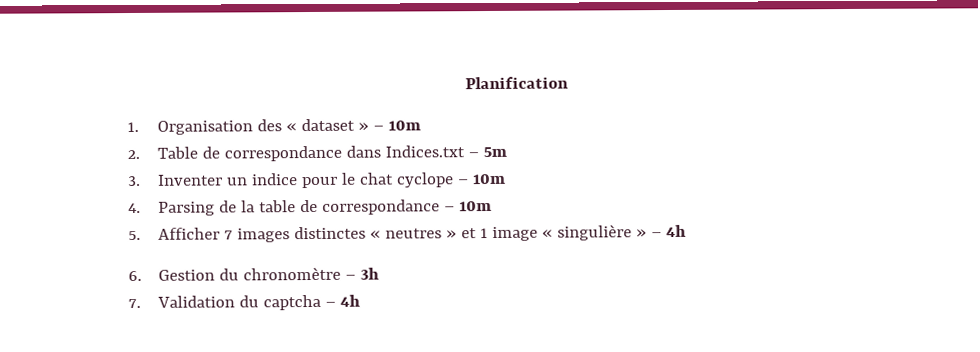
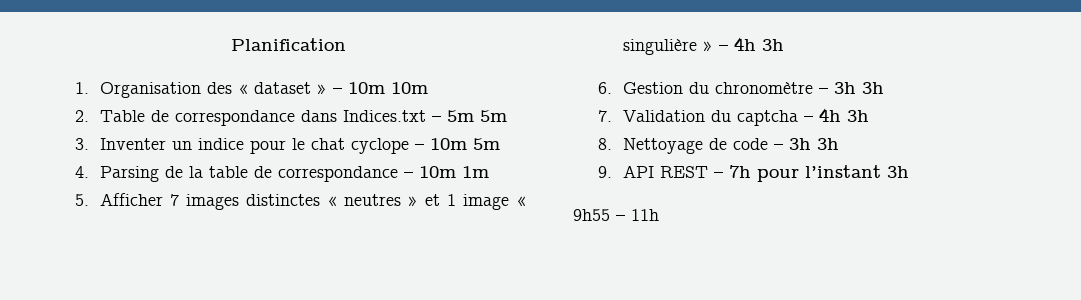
- 1. Organisation des « dataset » – 10m
+ 1. Organisation des « dataset » – 10m 10m
- 2. Table de correspondance dans Indices.txt – 5m
+ 2. Table de correspondance dans Indices.txt – 5m 5m
- 3. Inventer un indice pour le chat cyclope – 10m
+ 3. Inventer un indice pour le chat cyclope – 10m 5m
- 4. Parsing de la table de correspondance – 10m
+ 4. Parsing de la table de correspondance – 10m 1m
- 5. Afficher 7 images distinctes « neutres » et 1 image « singulière » – 4h
+ 5. Afficher 7 images distinctes « neutres » et 1 image « singulière » – 4h 3h
- 6. Gestion du chronomètre – 3h
+ 6. Gestion du chronomètre – 3h 3h
- 7. Validation du captcha – 4h
+ 7. Validation du captcha – 4h 3h
+ 8. Nettoyage de code – 3h 3h
+ 9. API REST – 7h pour l’instant 3h
+ 9h55 – 11h

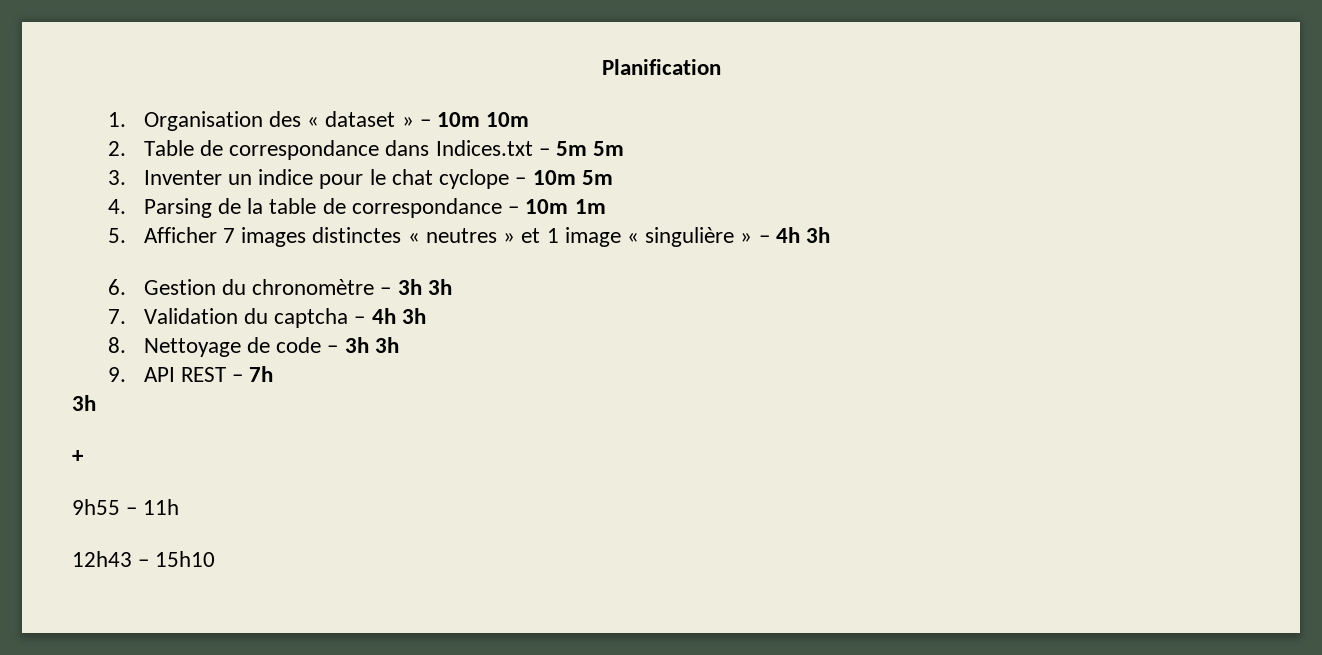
- 9. API REST – 7h pour l’instant 3h
+ 9. API REST – 7h
+ 3h
+ +
+ 12h43 – 15h10

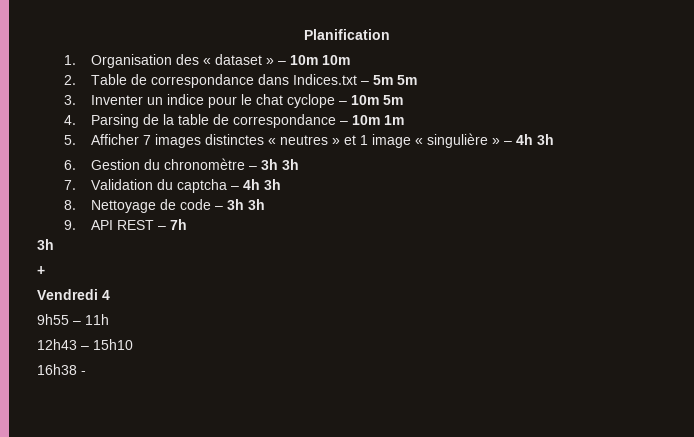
+ Vendredi 4
+ 16h38 -

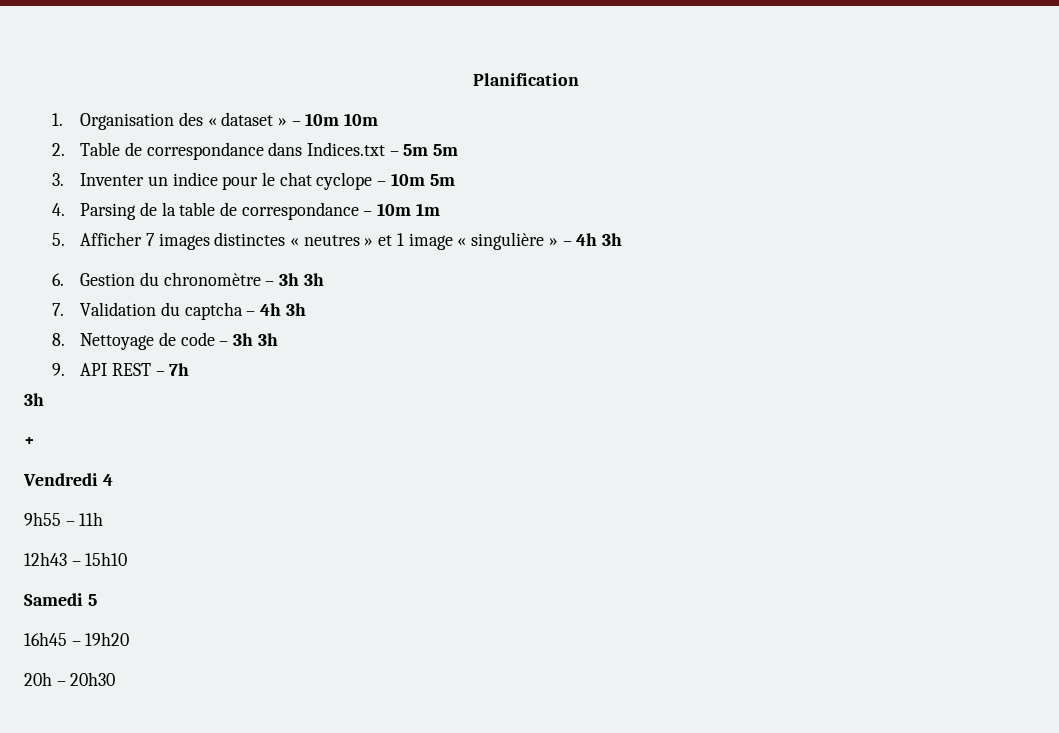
- 16h38 -
+ Samedi 5
+ 16h45 – 19h20
+ 20h – 20h30

